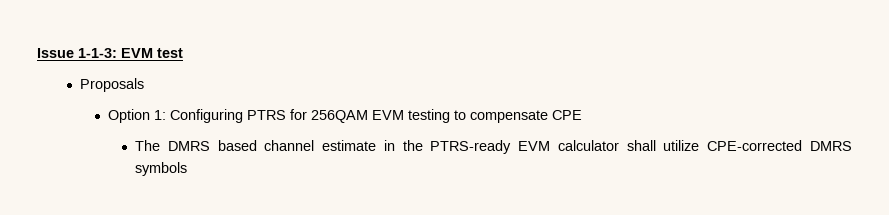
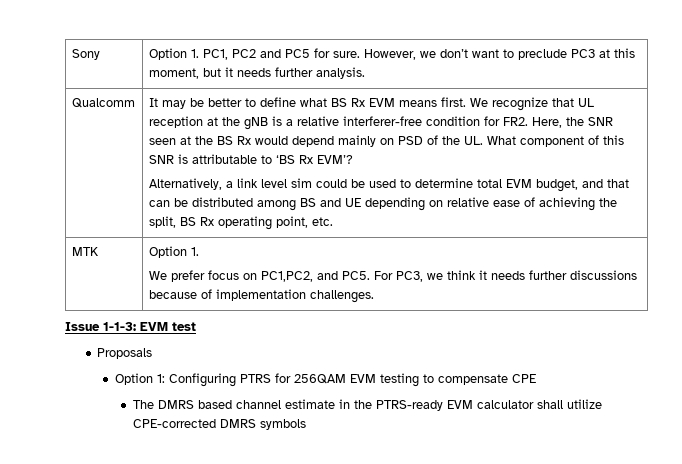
+ Sony | Option 1. PC1, PC2 and PC5 for sure. However, we don’t want to preclude PC3 at this moment, but it needs further analysis.
+ Qualcomm | It may be better to define what BS Rx EVM means first. We recognize that UL reception at the gNB is a relative interferer-free condition for FR2. Here, the SNR seen at the BS Rx would depend mainly on PSD of the UL. What component of this SNR is attributable to ‘BS Rx EVM’?
+ Alternatively, a link level sim could be used to determine total EVM budget, and that can be distributed among BS and UE depending on relative ease of achieving the split, BS Rx operating point, etc.
+ MTK | Option 1.
+ We prefer focus on PC1,PC2, and PC5. For PC3, we think it needs further discussions because of implementation challenges.

